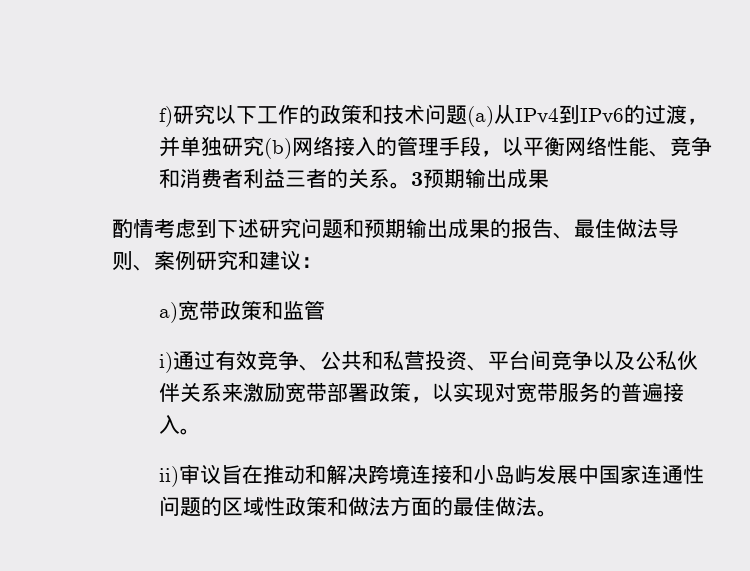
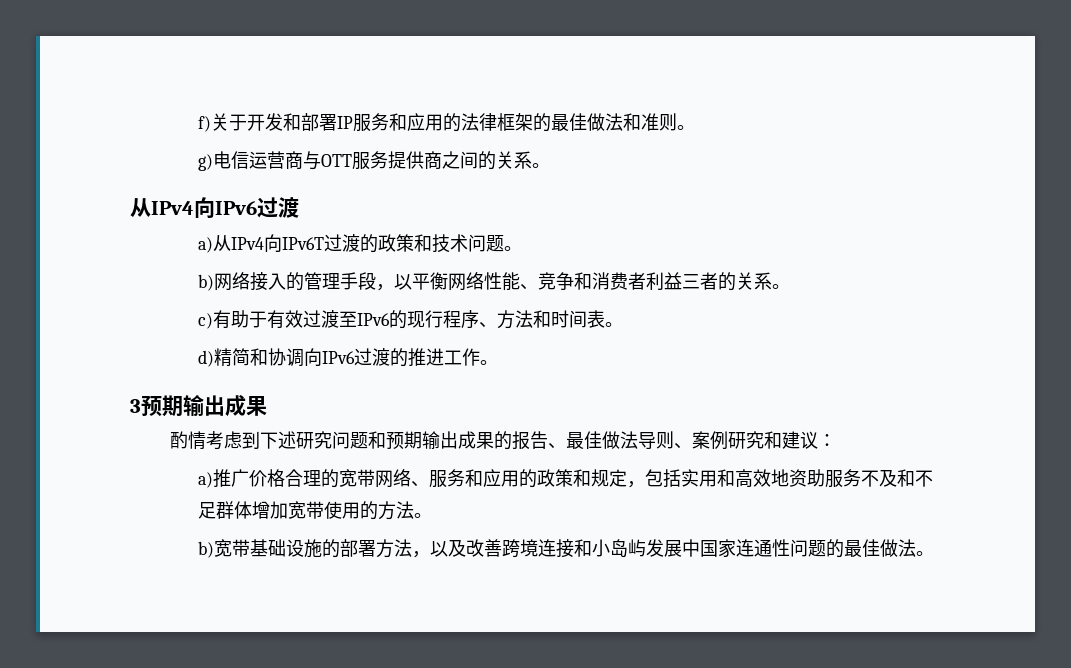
- f)研究以下工作的政策和技术问题(a)从IPv4到IPv6的过渡，并单独研究(b)网络接入的管理手段，以平衡网络性能、竞争和消费者利益三者的关系。3预期输出成果
+ f)关于开发和部署IP服务和应用的法律框架的最佳做法和准则。
+ g)电信运营商与OTT服务提供商之间的关系。
+ 从IPv4向IPv6过渡
+ a)从IPv4向IPv6T过渡的政策和技术问题。
+ b)网络接入的管理手段，以平衡网络性能、竞争和消费者利益三者的关系。
+ c)有助于有效过渡至IPv6的现行程序、方法和时间表。
+ d)精简和协调向IPv6过渡的推进工作。
+ 3预期输出成果
- a)宽带政策和监管
- i)通过有效竞争、公共和私营投资、平台间竞争以及公私伙伴关系来激励宽带部署政策，以实现对宽带服务的普遍接入。
- ii)审议旨在推动和解决跨境连接和小岛屿发展中国家连通性问题的区域性政策和做法方面的最佳做法。
+ a)推广价格合理的宽带网络、服务和应用的政策和规定，包括实用和高效地资助服务不及和不足群体增加宽带使用的方法。
+ b)宽带基础设施的部署方法，以及改善跨境连接和小岛屿发展中国家连通性问题的最佳做法。

